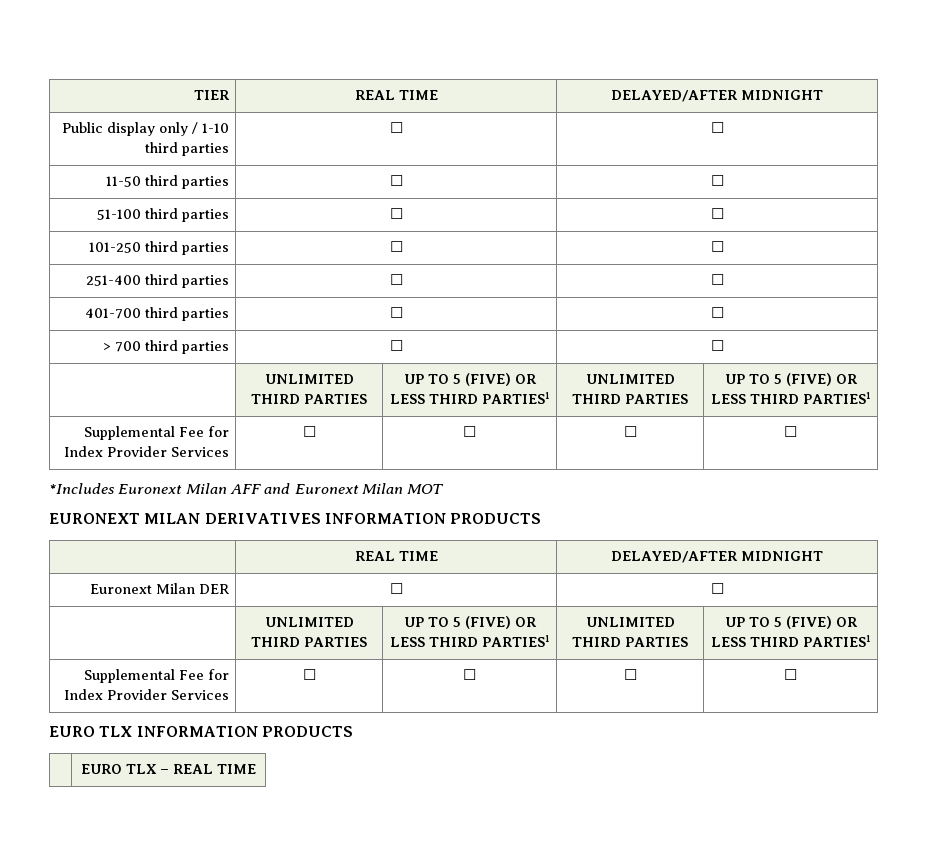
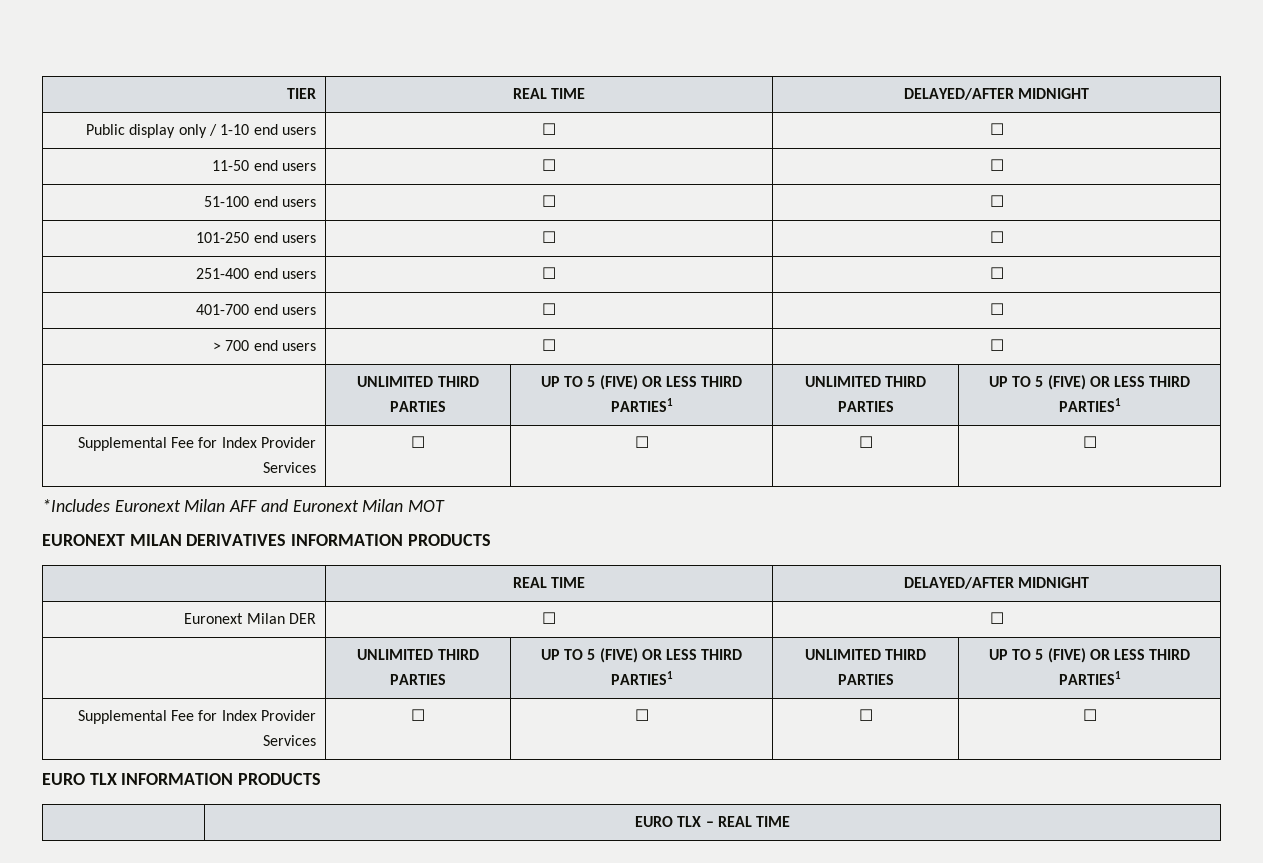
- Public display only / 1-10 third parties | ☐ | ☐
+ Public display only / 1-10 end users | ☐ | ☐
- 11-50 third parties | ☐ | ☐
+ 11-50 end users | ☐ | ☐
- 51-100 third parties | ☐ | ☐
+ 51-100 end users | ☐ | ☐
- 101-250 third parties | ☐ | ☐
+ 101-250 end users | ☐ | ☐
- 251-400 third parties | ☐ | ☐
+ 251-400 end users | ☐ | ☐
- 401-700 third parties | ☐ | ☐
+ 401-700 end users | ☐ | ☐
- > 700 third parties | ☐ | ☐
+ > 700 end users | ☐ | ☐

